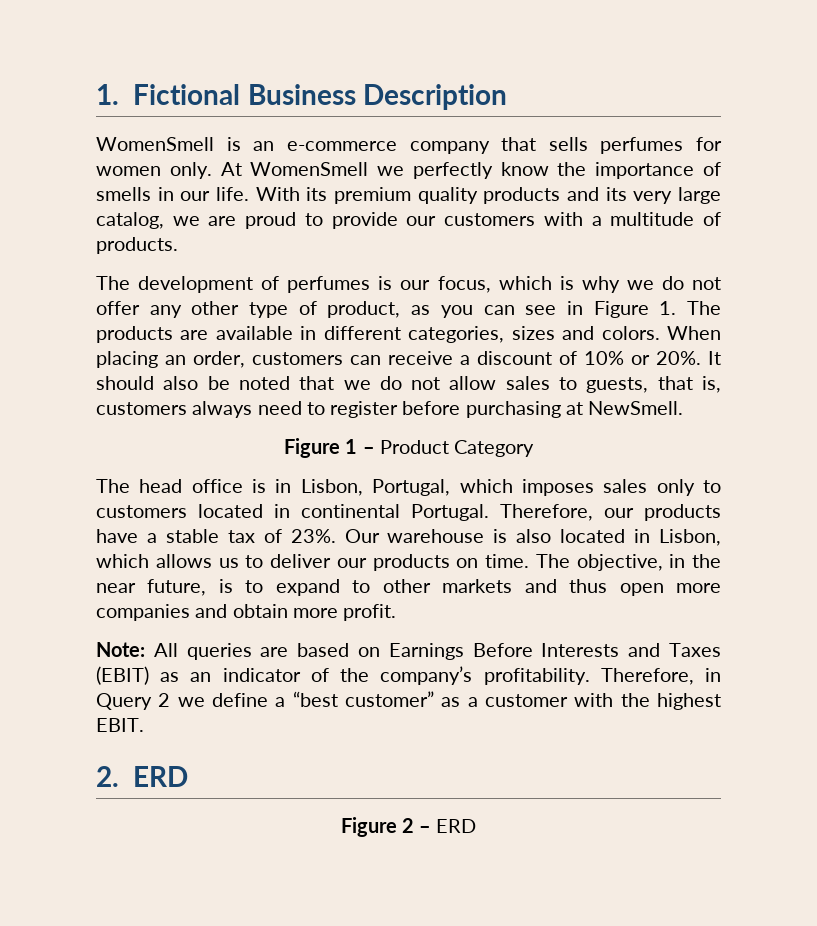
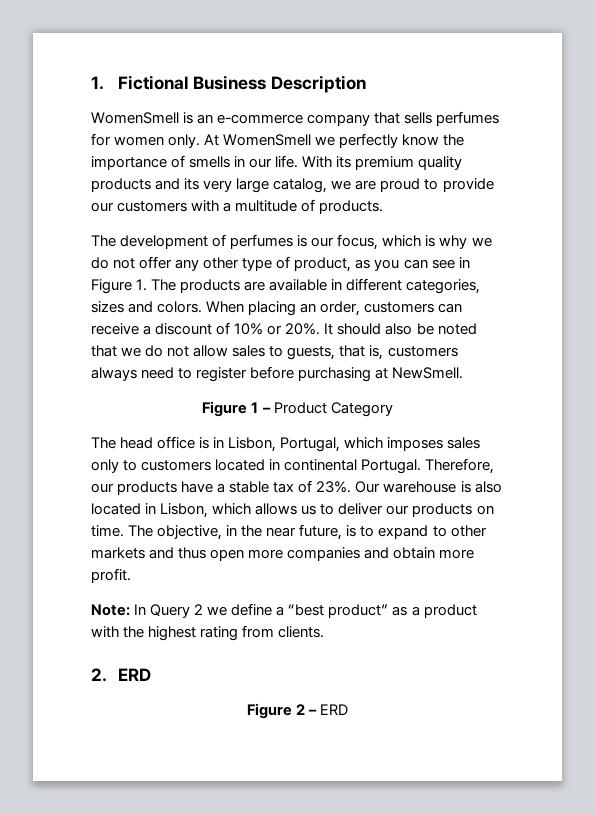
- Note: All queries are based on Earnings Before Interests and Taxes (EBIT) as an indicator of the company’s profitability. Therefore, in Query 2 we define a “best customer” as a customer with the highest EBIT.
+ Note: In Query 2 we define a “best product” as a product with the highest rating from clients.

